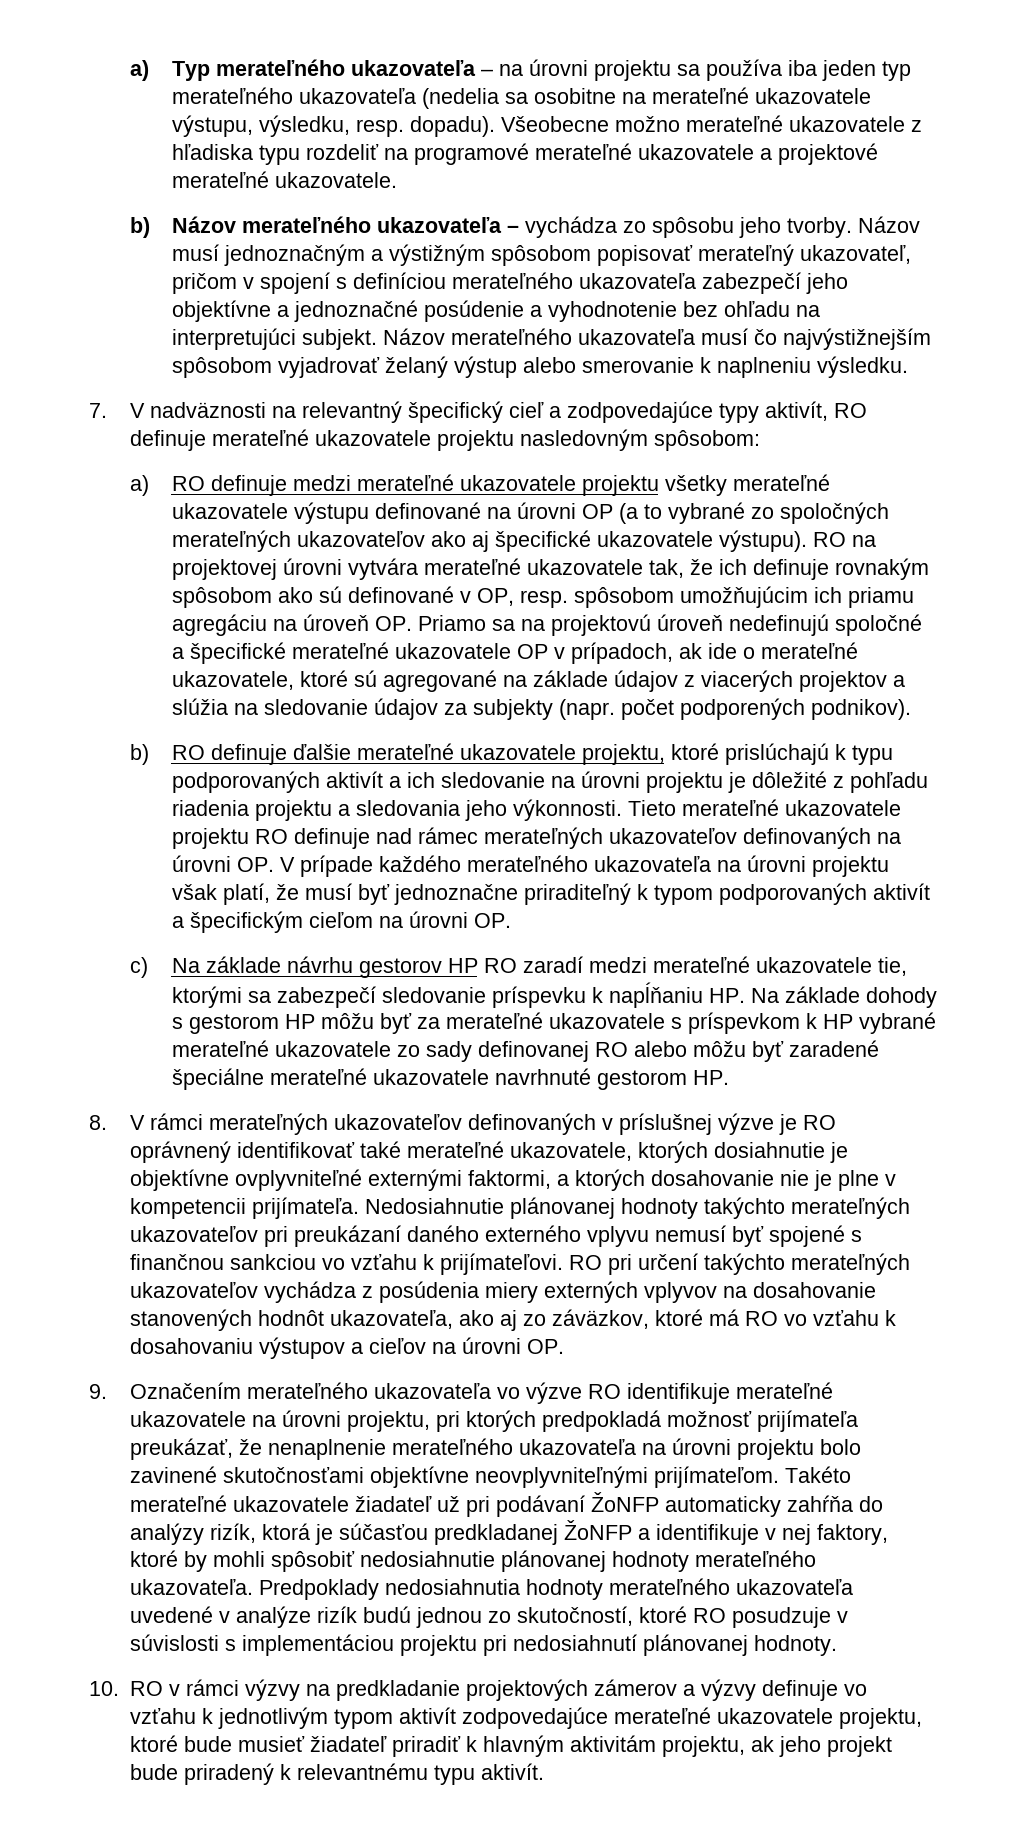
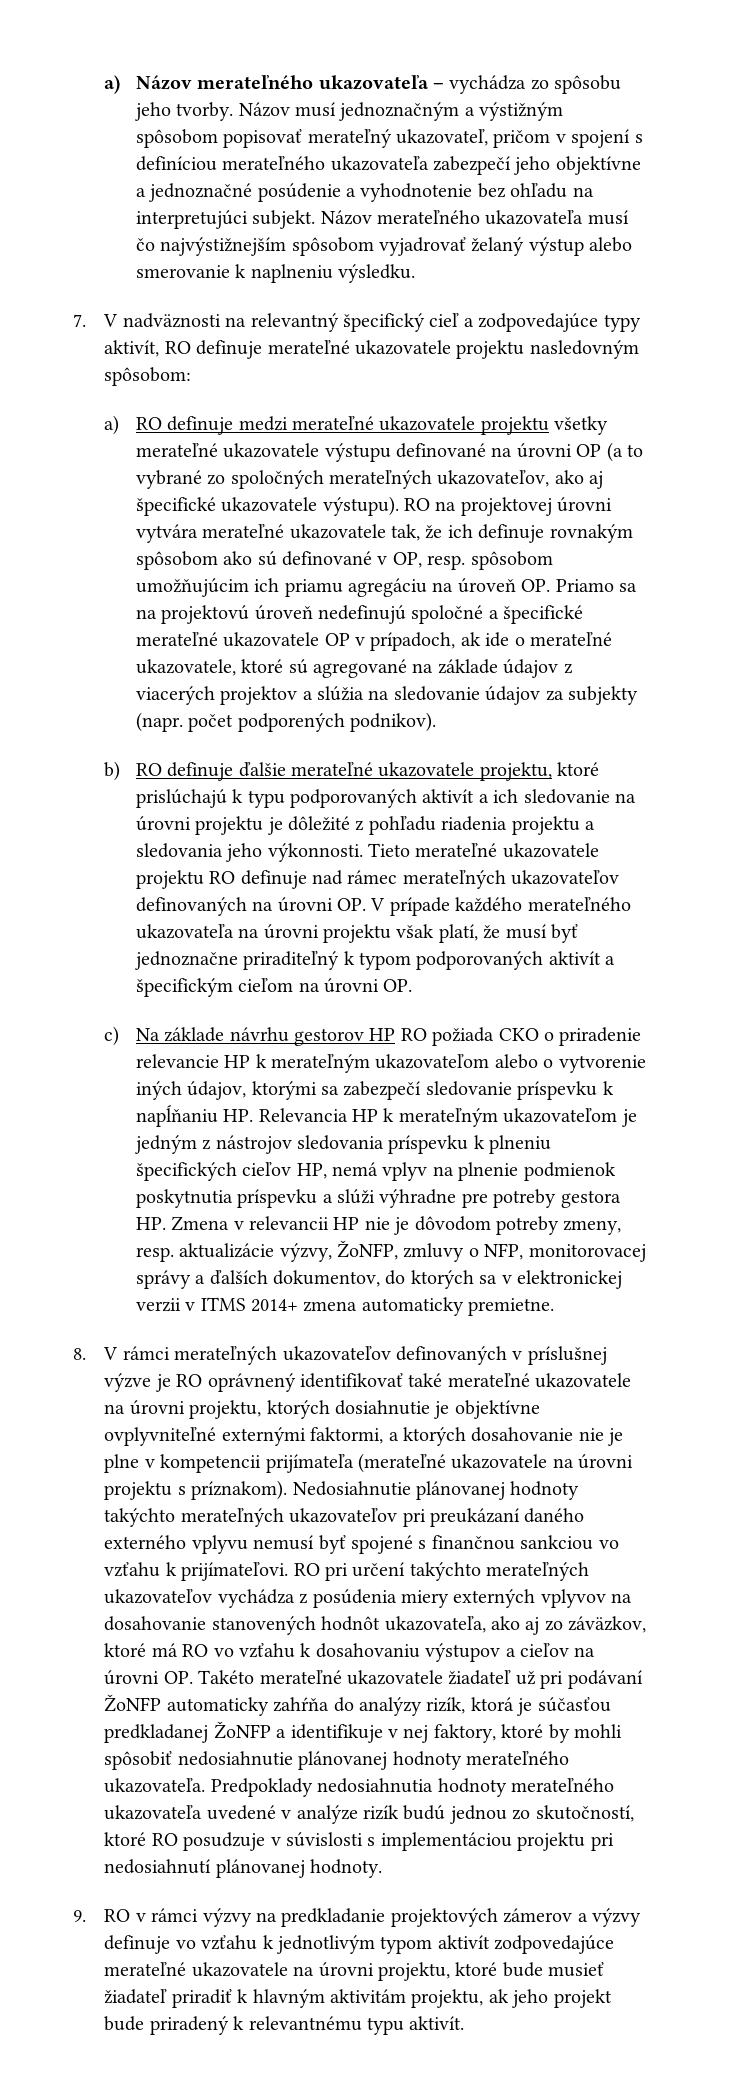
- a) Typ merateľného ukazovateľa – na úrovni projektu sa používa iba jeden typ merateľného ukazovateľa (nedelia sa osobitne na merateľné ukazovatele výstupu, výsledku, resp. dopadu). Všeobecne možno merateľné ukazovatele z hľadiska typu rozdeliť na programové merateľné ukazovatele a projektové merateľné ukazovatele.
- b) Názov merateľného ukazovateľa – vychádza zo spôsobu jeho tvorby.
+ a) Názov merateľného ukazovateľa – vychádza zo spôsobu jeho tvorby.
- a) RO definuje medzi merateľné ukazovatele projektu všetky merateľné ukazovatele výstupu definované na úrovni OP (a to vybrané zo spoločných merateľných ukazovateľov ako aj špecifické ukazovatele výstupu).
+ a) RO definuje medzi merateľné ukazovatele projektu všetky merateľné ukazovatele výstupu definované na úrovni OP (a to vybrané zo spoločných merateľných ukazovateľov, ako aj špecifické ukazovatele výstupu).
- c) Na základe návrhu gestorov HP RO zaradí medzi merateľné ukazovatele tie, ktorými sa zabezpečí sledovanie príspevku k napĺňaniu HP. Na základe dohody s gestorom HP môžu byť za merateľné ukazovatele s príspevkom k HP vybrané merateľné ukazovatele zo sady definovanej RO alebo môžu byť zaradené špeciálne merateľné ukazovatele navrhnuté gestorom HP.
+ c) Na základe návrhu gestorov HP RO požiada CKO o priradenie relevancie HP k merateľným ukazovateľom alebo o vytvorenie iných údajov, ktorými sa zabezpečí sledovanie príspevku k napĺňaniu HP. Relevancia HP k merateľným ukazovateľom je jedným z nástrojov sledovania príspevku k plneniu špecifických cieľov HP, nemá vplyv na plnenie podmienok poskytnutia príspevku a slúži výhradne pre potreby gestora HP. Zmena v relevancii HP nie je dôvodom potreby zmeny, resp. aktualizácie výzvy, ŽoNFP, zmluvy o NFP, monitorovacej správy a ďalších dokumentov, do ktorých sa v elektronickej verzii v ITMS 2014+ zmena automaticky premietne.
- 8. V rámci merateľných ukazovateľov definovaných v príslušnej výzve je RO oprávnený identifikovať také merateľné ukazovatele, ktorých dosiahnutie je objektívne ovplyvniteľné externými faktormi, a ktorých dosahovanie nie je plne v kompetencii prijímateľa.
+ 8. V rámci merateľných ukazovateľov definovaných v príslušnej výzve je RO oprávnený identifikovať také merateľné ukazovatele na úrovni projektu, ktorých dosiahnutie je objektívne ovplyvniteľné externými faktormi, a ktorých dosahovanie nie je plne v kompetencii prijímateľa (merateľné ukazovatele na úrovni projektu s príznakom).
- RO pri určení takýchto merateľných ukazovateľov vychádza z posúdenia miery externých vplyvov na dosahovanie stanovených hodnôt ukazovateľa, ako aj zo záväzkov, ktoré má RO vo vzťahu k dosahovaniu výstupov a cieľov na úrovni OP.
- 9. Označením merateľného ukazovateľa vo výzve RO identifikuje merateľné ukazovatele na úrovni projektu, pri ktorých predpokladá možnosť prijímateľa preukázať, že nenaplnenie merateľného ukazovateľa na úrovni projektu bolo zavinené skutočnosťami objektívne neovplyvniteľnými prijímateľom. Takéto merateľné ukazovatele žiadateľ už pri podávaní ŽoNFP automaticky zahŕňa do analýzy rizík, ktorá je súčasťou predkladanej ŽoNFP a identifikuje v nej faktory, ktoré by mohli spôsobiť nedosiahnutie plánovanej hodnoty merateľného ukazovateľa.
+ RO pri určení takýchto merateľných ukazovateľov vychádza z posúdenia miery externých vplyvov na dosahovanie stanovených hodnôt ukazovateľa, ako aj zo záväzkov, ktoré má RO vo vzťahu k dosahovaniu výstupov a cieľov na úrovni OP. Takéto merateľné ukazovatele žiadateľ už pri podávaní ŽoNFP automaticky zahŕňa do analýzy rizík, ktorá je súčasťou predkladanej ŽoNFP a identifikuje v nej faktory, ktoré by mohli spôsobiť nedosiahnutie plánovanej hodnoty merateľného ukazovateľa.
- 10. RO v rámci výzvy na predkladanie projektových zámerov a výzvy definuje vo vzťahu k jednotlivým typom aktivít zodpovedajúce merateľné ukazovatele projektu, ktoré bude musieť žiadateľ priradiť k hlavným aktivitám projektu, ak jeho projekt bude priradený k relevantnému typu aktivít.
+ 9. RO v rámci výzvy na predkladanie projektových zámerov a výzvy definuje vo vzťahu k jednotlivým typom aktivít zodpovedajúce merateľné ukazovatele na úrovni projektu, ktoré bude musieť žiadateľ priradiť k hlavným aktivitám projektu, ak jeho projekt bude priradený k relevantnému typu aktivít.

